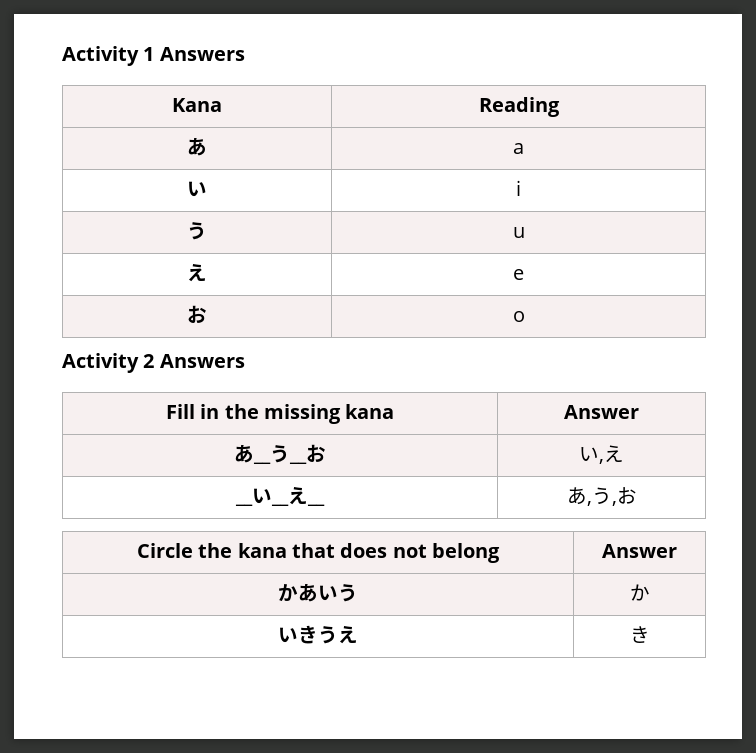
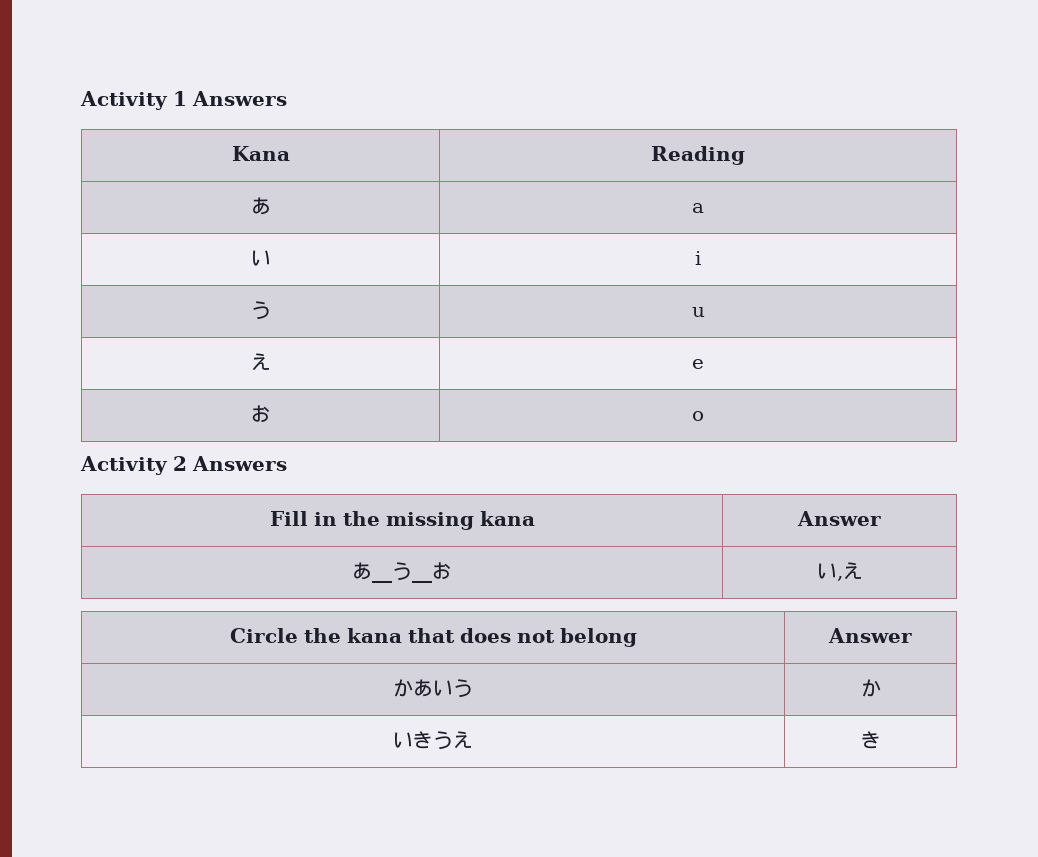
- __い__え__ | あ,う,お

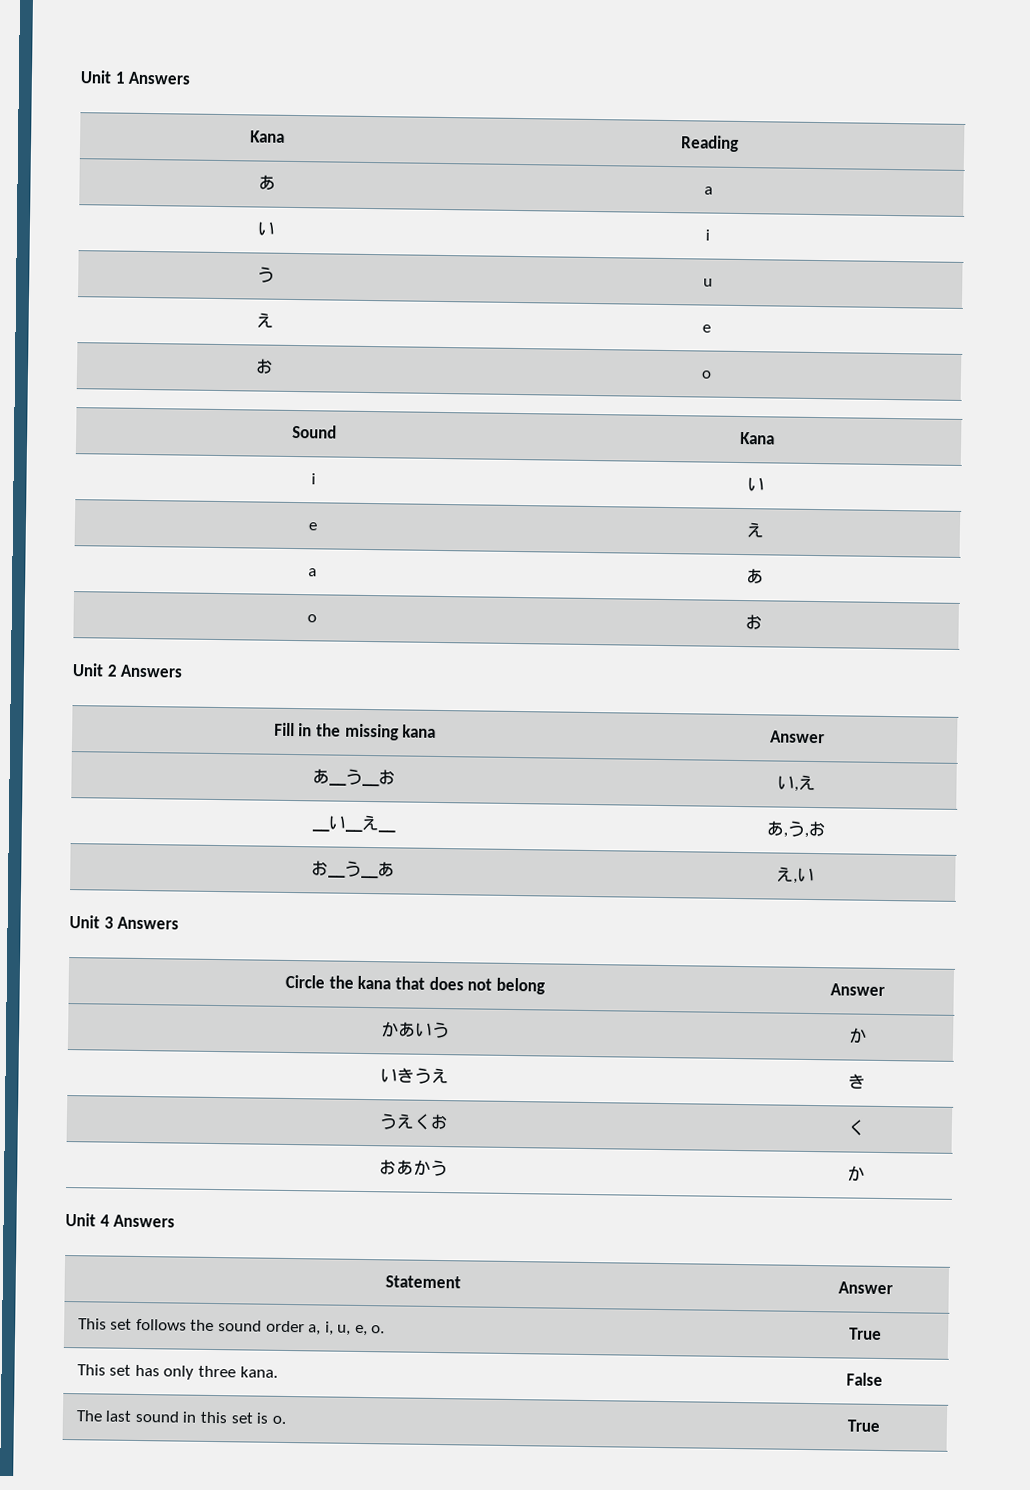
- Activity 1 Answers
+ Unit 1 Answers
- Activity 2 Answers
+ Sound | Kana
+ i | い
+ e | え
+ a | あ
+ o | お
+ Unit 2 Answers
+ __い__え__ | あ,う,お
+ お__う__あ | え,い
+ Unit 3 Answers
+ うえくお | く
+ おあかう | か
+ Unit 4 Answers
+ Statement | Answer
+ This set follows the sound order a, i, u, e, o. | True
+ This set has only three kana. | False
+ The last sound in this set is o. | True

